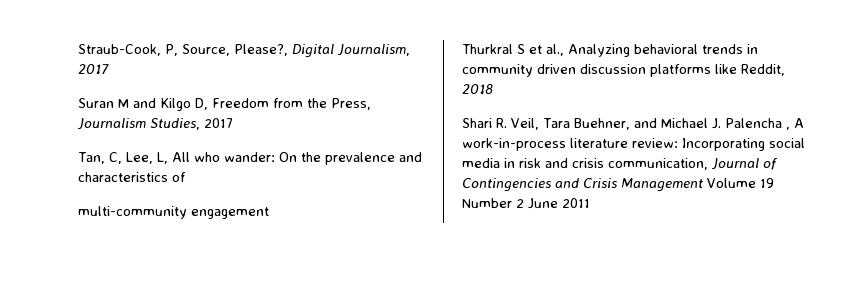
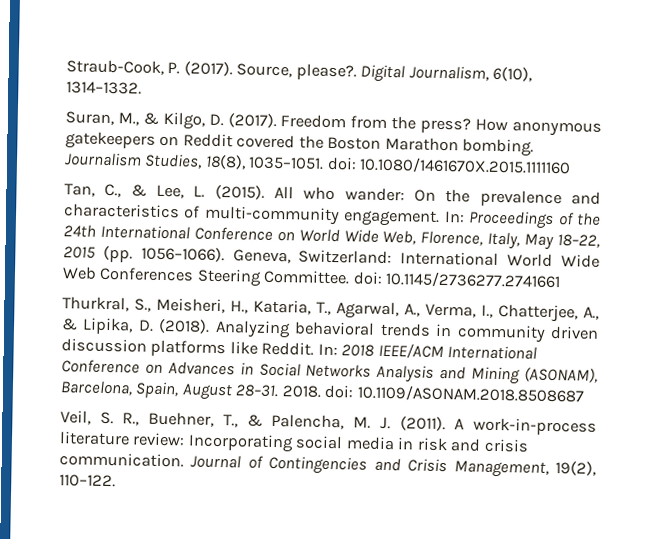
- Straub-Cook, P, Source, Please?, Digital Journalism, 2017
- Suran M and Kilgo D, Freedom from the Press, Journalism Studies, 2017
- Tan, C, Lee, L, All who wander: On the prevalence and characteristics of
- multi-community engagement
- Thurkral S et al., Analyzing behavioral trends in community driven discussion platforms like Reddit, 2018
- Shari R. Veil, Tara Buehner, and Michael J. Palencha , A work-in-process literature review: Incorporating social media in risk and crisis communication, Journal of Contingencies and Crisis Management Volume 19 Number 2 June 2011
+ Straub-Cook, P. (2017). Source, please?. Digital Journalism, 6(10), 1314–1332.
+ Suran, M., & Kilgo, D. (2017). Freedom from the press? How anonymous gatekeepers on Reddit covered the Boston Marathon bombing. Journalism Studies, 18(8), 1035–1051. doi: 10.1080/1461670X.2015.1111160
+ Tan, C., & Lee, L. (2015). All who wander: On the prevalence and characteristics of multi-community engagement. In: Proceedings of the 24th International Conference on World Wide Web, Florence, Italy, May 18–22, 2015 (pp. 1056–1066). Geneva, Switzerland: International World Wide Web Conferences Steering Committee. doi: 10.1145/2736277.2741661
+ Thurkral, S., Meisheri, H., Kataria, T., Agarwal, A., Verma, I., Chatterjee, A., & Lipika, D. (2018). Analyzing behavioral trends in community driven discussion platforms like Reddit. In: 2018 IEEE/ACM International Conference on Advances in Social Networks Analysis and Mining (ASONAM), Barcelona, Spain, August 28–31. 2018. doi: 10.1109/ASONAM.2018.8508687
+ Veil, S. R., Buehner, T., & Palencha, M. J. (2011). A work-in-process literature review: Incorporating social media in risk and crisis communication. Journal of Contingencies and Crisis Management, 19(2), 110–122.

